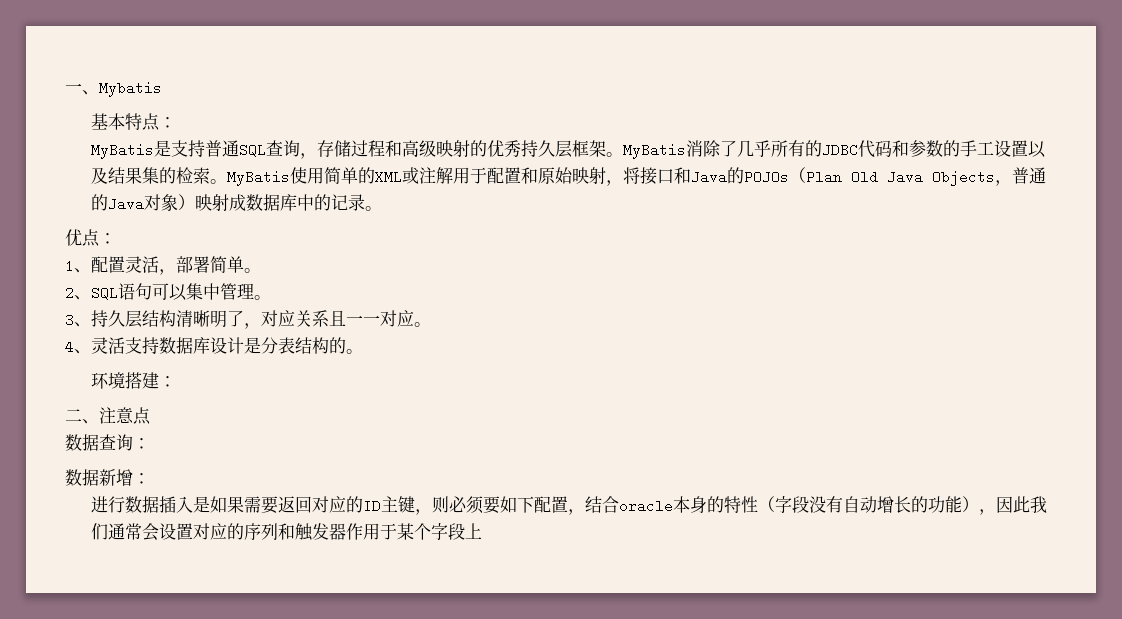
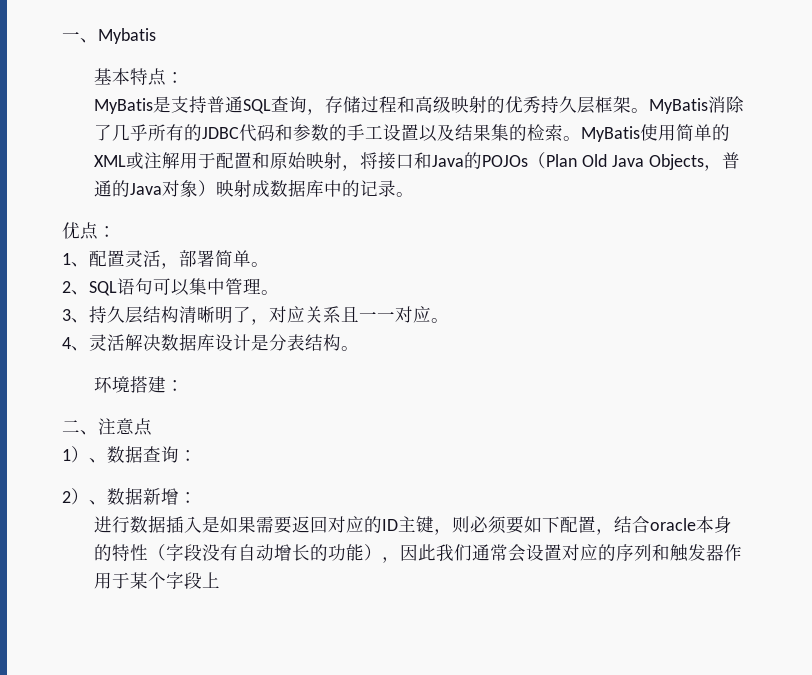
- 4、灵活支持数据库设计是分表结构的。
+ 4、灵活解决数据库设计是分表结构。
- 数据查询：
+ 1）、数据查询：
- 数据新增：
+ 2）、数据新增：

